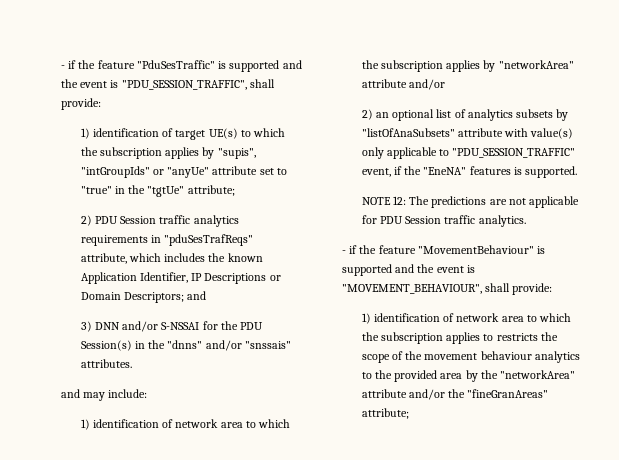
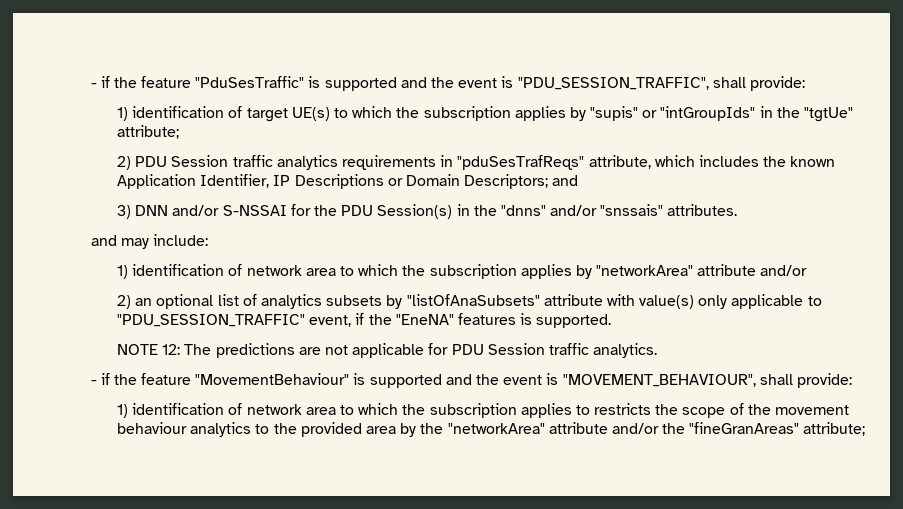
- 1) identification of target UE(s) to which the subscription applies by "supis", "intGroupIds" or "anyUe" attribute set to "true" in the "tgtUe" attribute;
+ 1) identification of target UE(s) to which the subscription applies by "supis" or "intGroupIds" in the "tgtUe" attribute;

